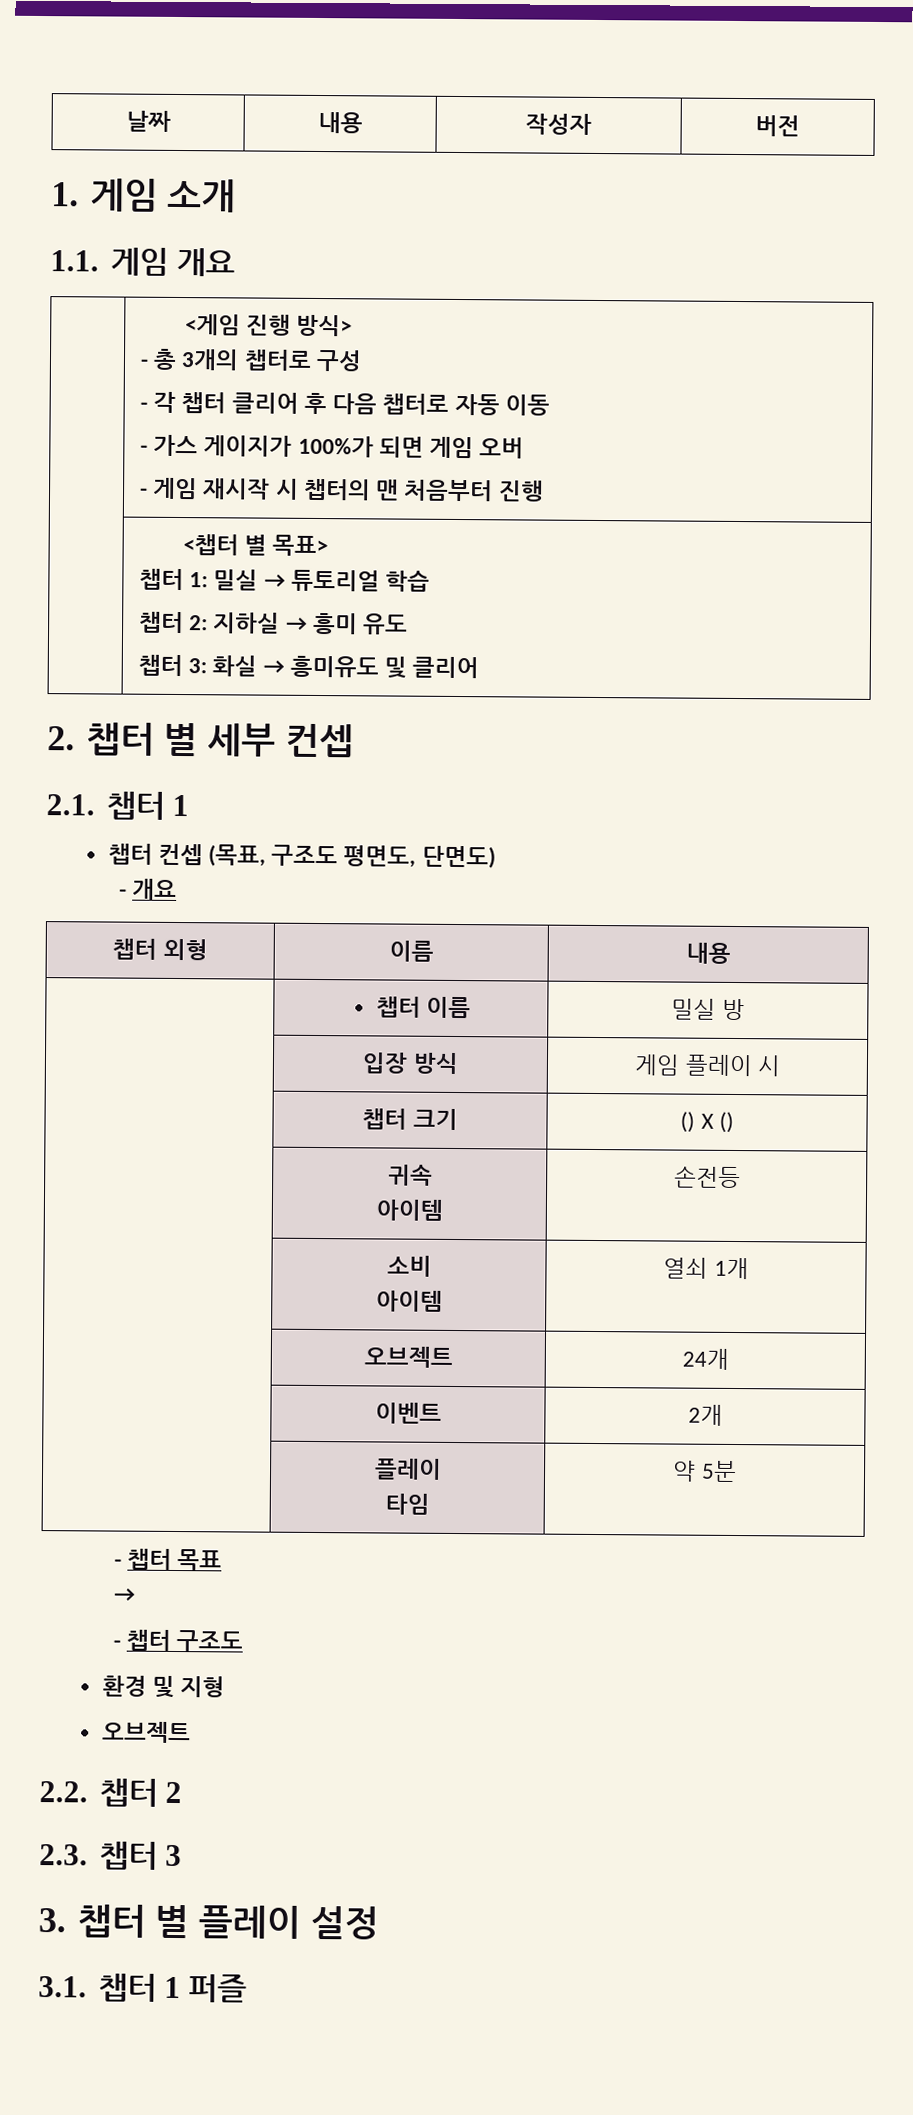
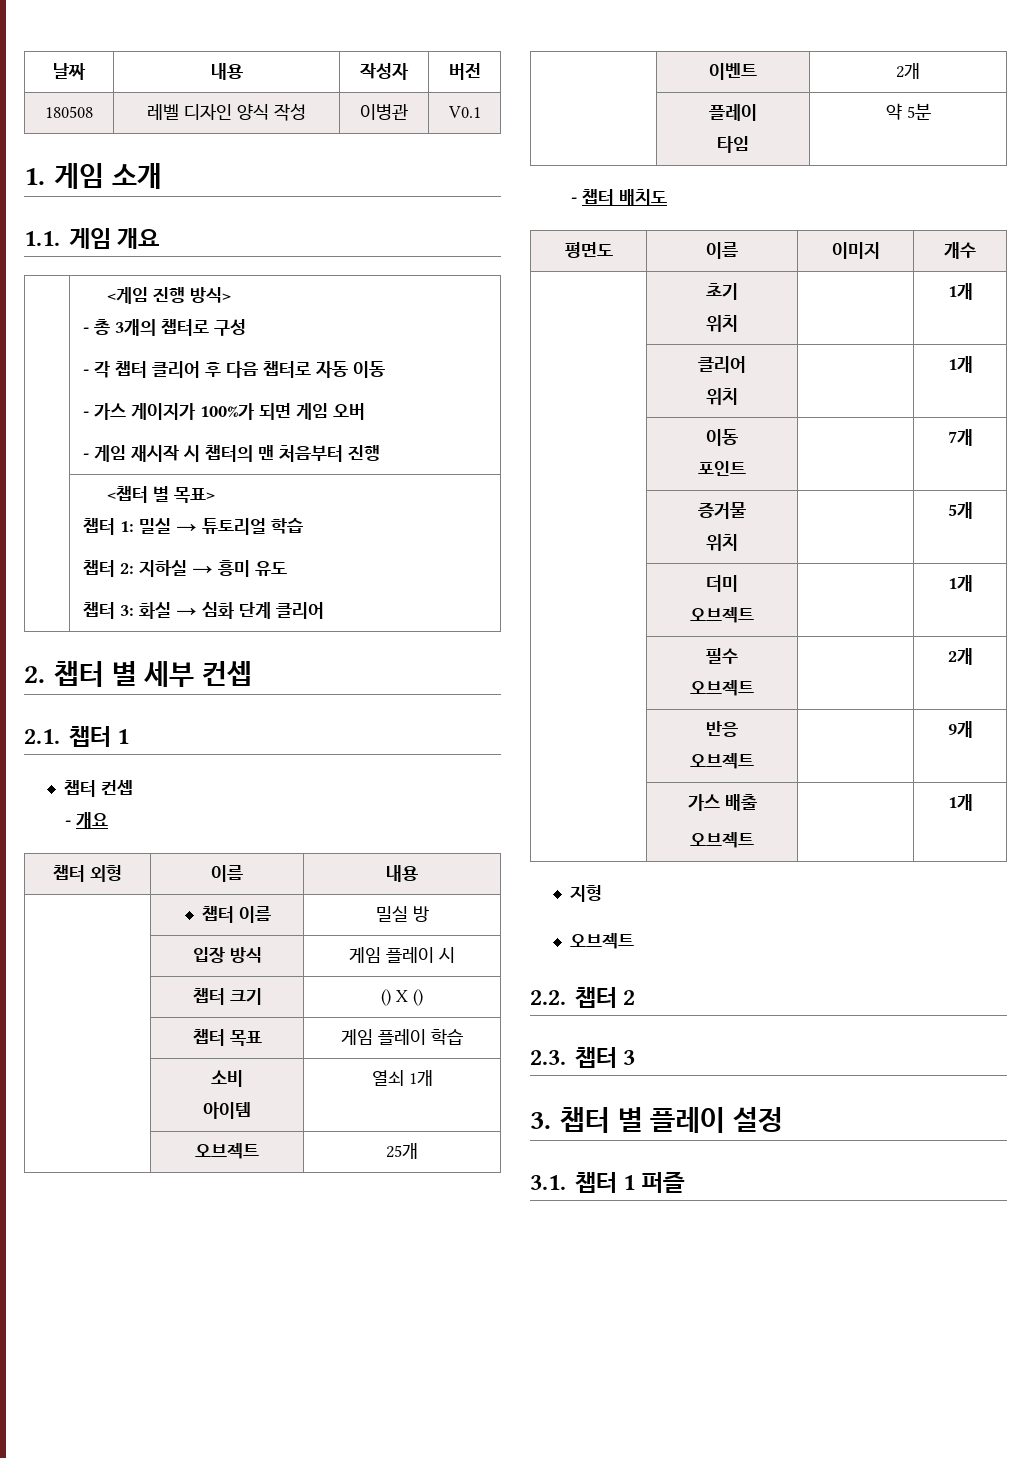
+ 180508 | 레벨 디자인 양식 작성 | 이병관 | V0.1
  | <챕터 별 목표>
  챕터 1: 밀실 → 튜토리얼 학습
  챕터 2: 지하실 → 흥미 유도
- 챕터 3: 화실 → 흥미유도 및 클리어
+ 챕터 3: 화실 → 심화 단계 클리어
- 챕터 컨셉 (목표, 구조도 평면도, 단면도)
+ 챕터 컨셉
- | 귀속
- 아이템 | 손전등
+ | 챕터 목표 | 게임 플레이 학습
- | 오브젝트 | 24개
+ | 오브젝트 | 25개
- - 챕터 목표
- →
- - 챕터 구조도
- 환경 및 지형
+ - 챕터 배치도
+ 평면도 | 이름 | 이미지 | 개수
+ | 초기
+ 위치 | | 1개
+ | 클리어
+ 위치 | | 1개
+ | 이동
+ 포인트 | | 7개
+ | 증거물
+ 위치 | | 5개
+ | 더미
+ 오브젝트 | | 1개
+ | 필수
+ 오브젝트 | | 2개
+ | 반응
+ 오브젝트 | | 9개
+ | 가스 배출
+ 오브젝트 | | 1개
+ 지형

